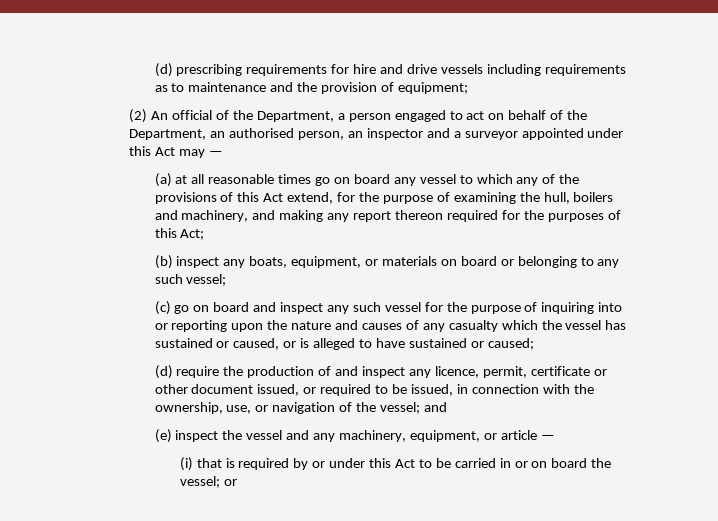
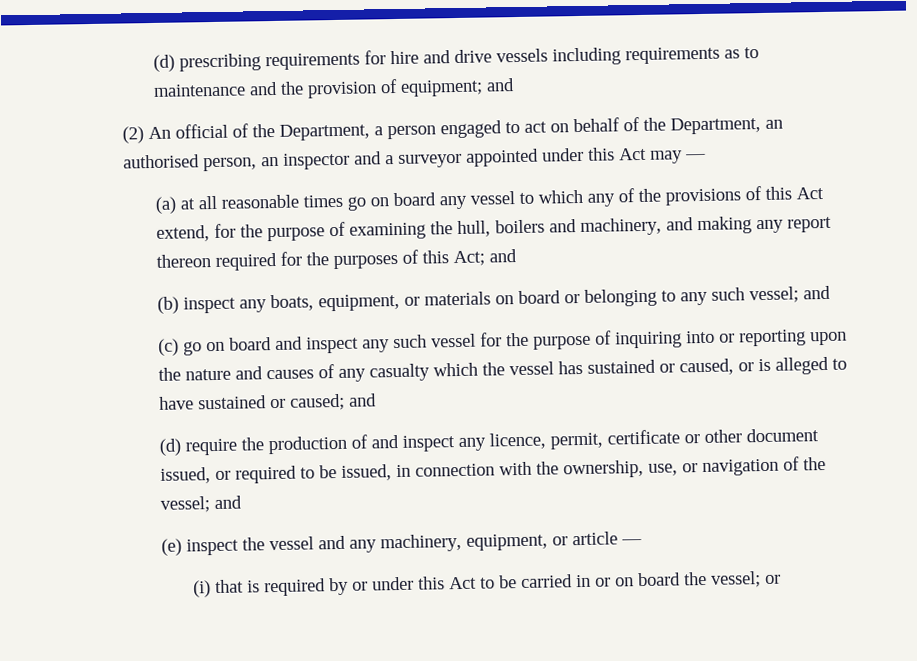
- (d) prescribing requirements for hire and drive vessels including requirements as to maintenance and the provision of equipment;
+ (d) prescribing requirements for hire and drive vessels including requirements as to maintenance and the provision of equipment; and
- (a) at all reasonable times go on board any vessel to which any of the provisions of this Act extend, for the purpose of examining the hull, boilers and machinery, and making any report thereon required for the purposes of this Act;
+ (a) at all reasonable times go on board any vessel to which any of the provisions of this Act extend, for the purpose of examining the hull, boilers and machinery, and making any report thereon required for the purposes of this Act; and
- (b) inspect any boats, equipment, or materials on board or belonging to any such vessel;
+ (b) inspect any boats, equipment, or materials on board or belonging to any such vessel; and
- (c) go on board and inspect any such vessel for the purpose of inquiring into or reporting upon the nature and causes of any casualty which the vessel has sustained or caused, or is alleged to have sustained or caused;
+ (c) go on board and inspect any such vessel for the purpose of inquiring into or reporting upon the nature and causes of any casualty which the vessel has sustained or caused, or is alleged to have sustained or caused; and

